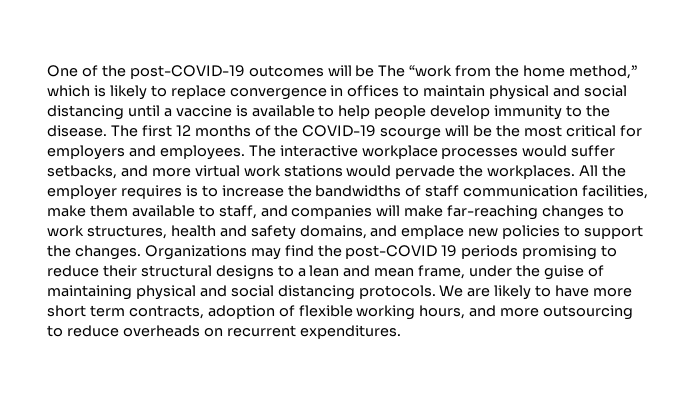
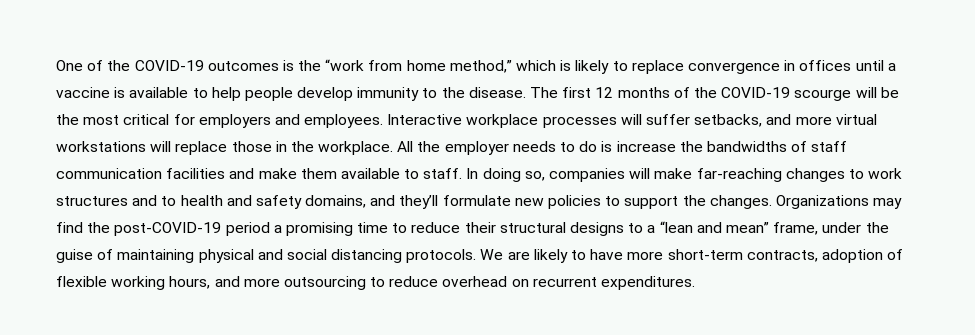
- One of the post-COVID-19 outcomes will be The “work from the home method,” which is likely to replace convergence in offices to maintain physical and social distancing until a vaccine is available to help people develop immunity to the disease.
+ One of the COVID-19 outcomes is the “work from home method,” which is likely to replace convergence in offices until a vaccine is available to help people develop immunity to the disease.
- The interactive workplace processes would suffer setbacks, and more virtual work stations would pervade the workplaces. All the employer requires is to increase the bandwidths of staff communication facilities, make them available to staff, and companies will make far-reaching changes to work structures, health and safety domains, and emplace new policies to support the changes.
+ Interactive workplace processes will suffer setbacks, and more virtual workstations will replace those in the workplace. All the employer needs to do is increase the bandwidths of staff communication facilities and make them available to staff. In doing so, companies will make far-reaching changes to work structures and to health and safety domains, and they’ll formulate new policies to support the changes.
- Organizations may find the post-COVID 19 periods promising to reduce their structural designs to a lean and mean frame, under the guise of maintaining physical and social distancing protocols.
+ Organizations may find the post-COVID-19 period a promising time to reduce their structural designs to a “lean and mean” frame, under the guise of maintaining physical and social distancing protocols.
- We are likely to have more short term contracts, adoption of flexible working hours, and more outsourcing to reduce overheads on recurrent expenditures.
+ We are likely to have more short-term contracts, adoption of flexible working hours, and more outsourcing to reduce overhead on recurrent expenditures.

